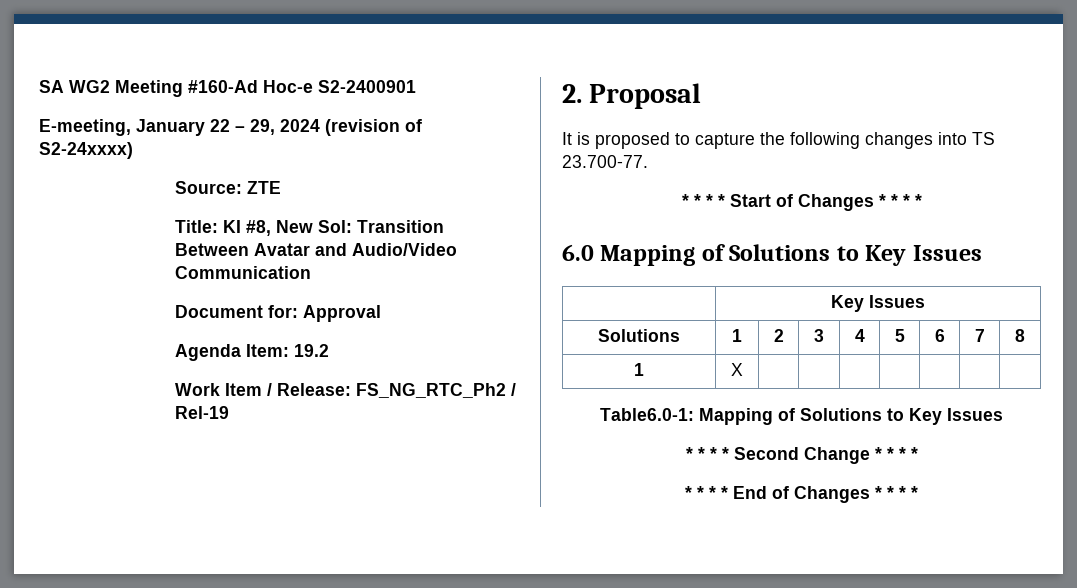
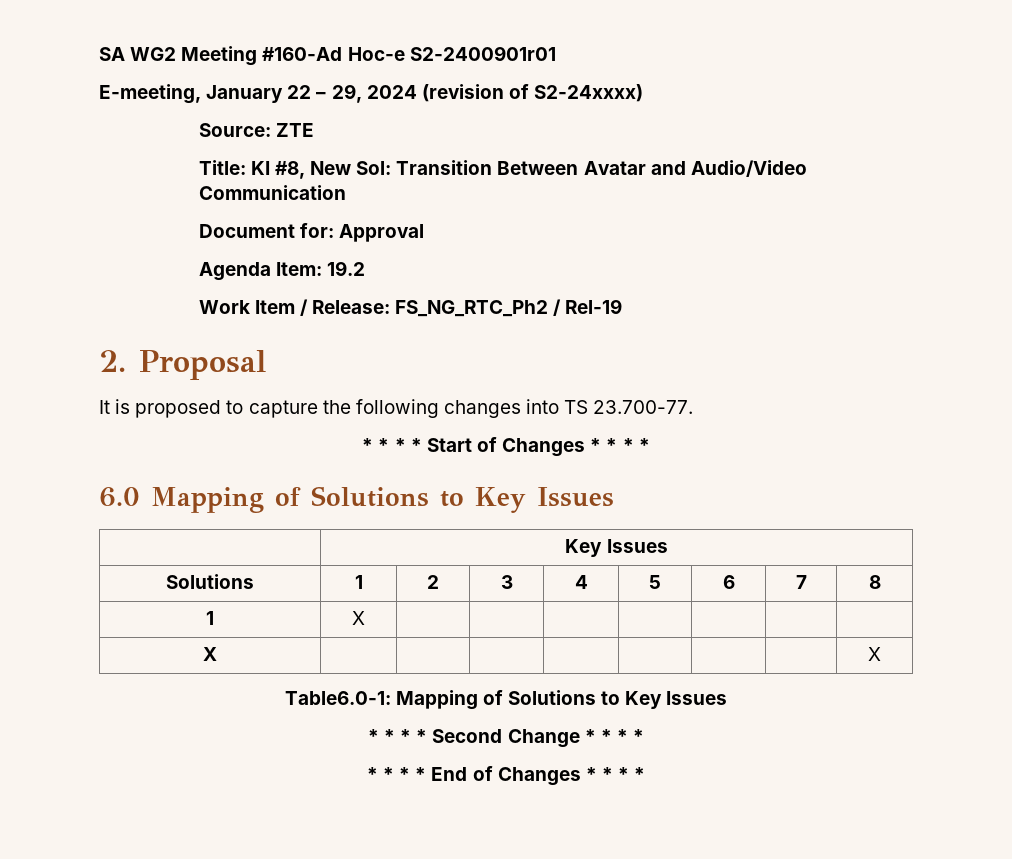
- SA WG2 Meeting #160-Ad Hoc-e S2-2400901
+ SA WG2 Meeting #160-Ad Hoc-e S2-2400901r01
+ X | | | | | | | | X

